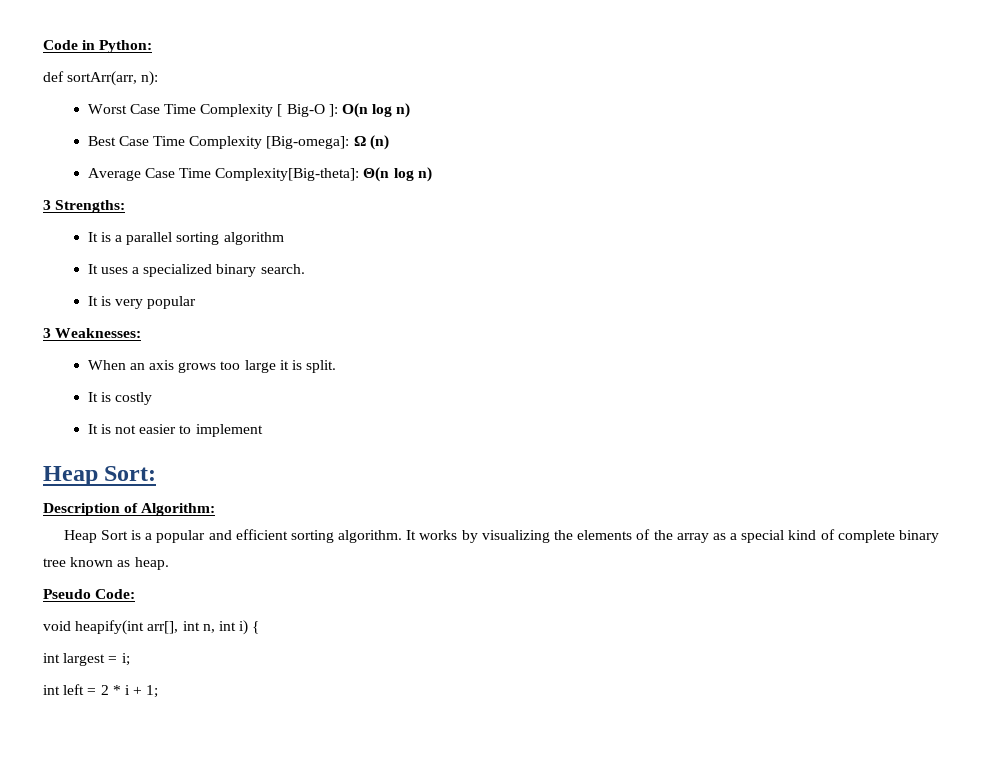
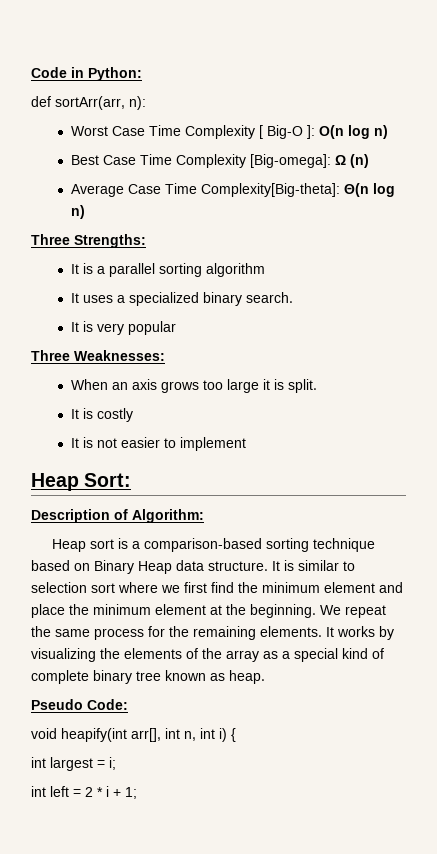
- 3 Strengths:
+ Three Strengths:
- 3 Weaknesses:
+ Three Weaknesses:
- Heap Sort is a popular and efficient sorting algorithm.
+ Heap sort is a comparison-based sorting technique based on Binary Heap data structure. It is similar to selection sort where we first find the minimum element and place the minimum element at the beginning. We repeat the same process for the remaining elements.

